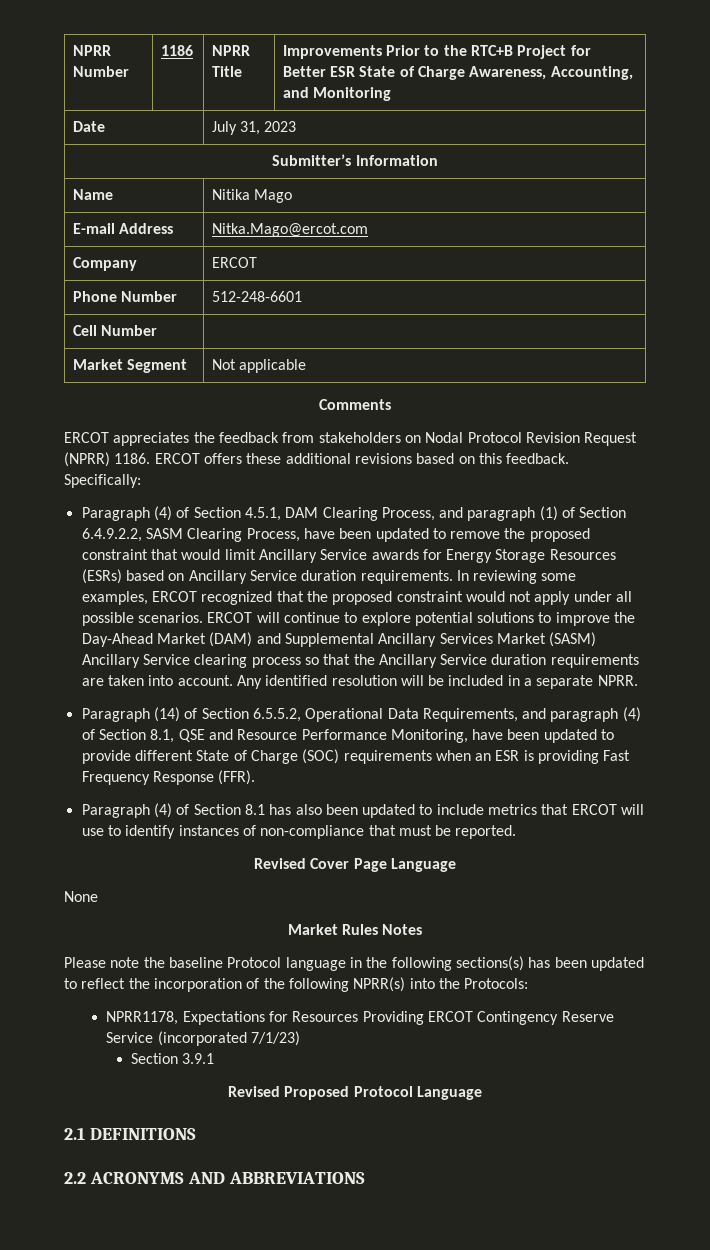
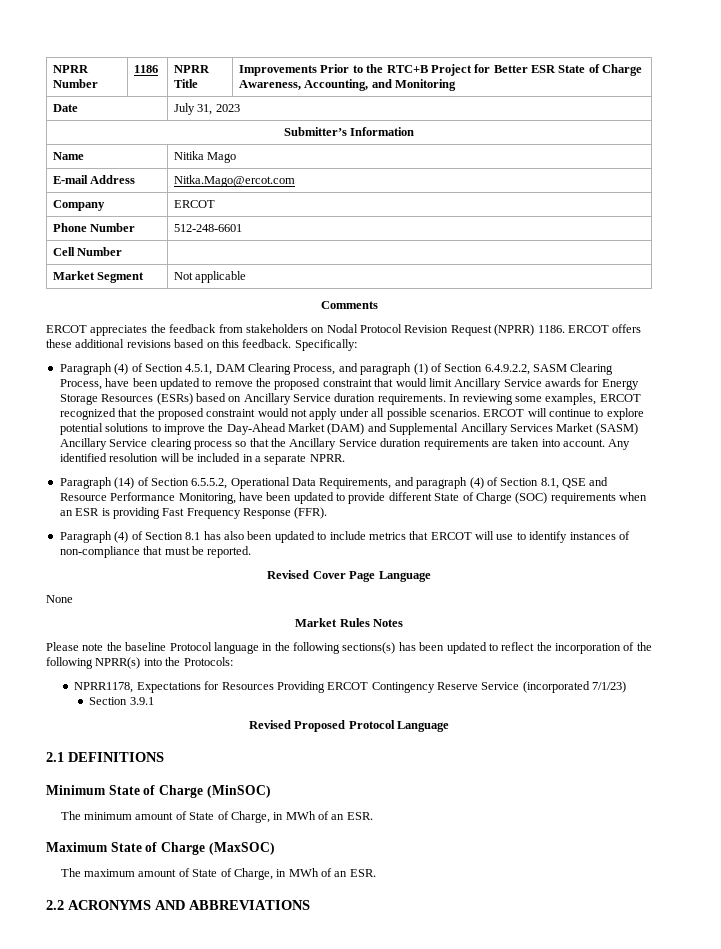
+ Minimum State of Charge (MinSOC)
+ The minimum amount of State of Charge, in MWh of an ESR.
+ Maximum State of Charge (MaxSOC)
+ The maximum amount of State of Charge, in MWh of an ESR.

